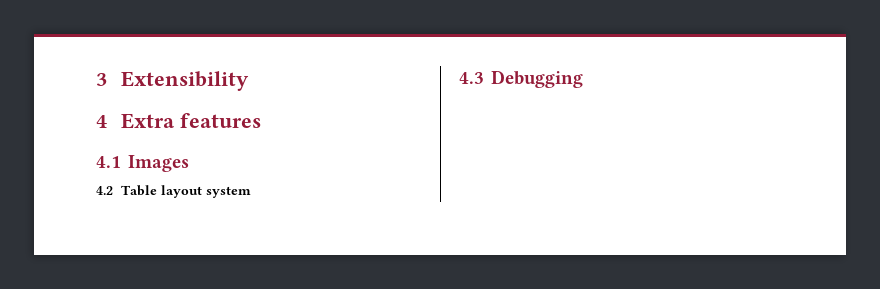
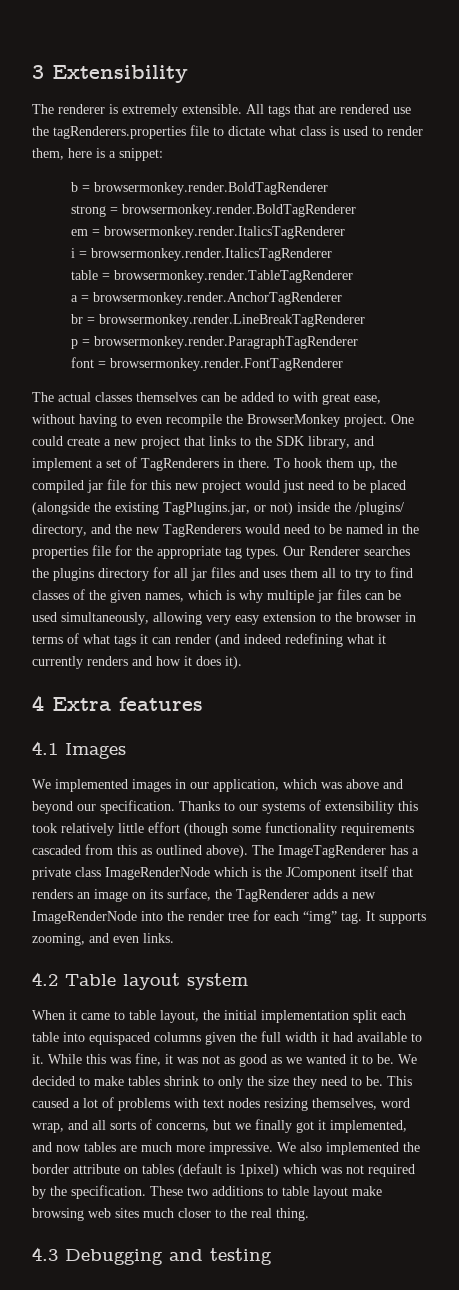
+ The renderer is extremely extensible. All tags that are rendered use the tagRenderers.properties file to dictate what class is used to render them, here is a snippet:
+ b = browsermonkey.render.BoldTagRenderer
+ strong = browsermonkey.render.BoldTagRenderer
+ em = browsermonkey.render.ItalicsTagRenderer
+ i = browsermonkey.render.ItalicsTagRenderer
+ table = browsermonkey.render.TableTagRenderer
+ a = browsermonkey.render.AnchorTagRenderer
+ br = browsermonkey.render.LineBreakTagRenderer
+ p = browsermonkey.render.ParagraphTagRenderer
+ font = browsermonkey.render.FontTagRenderer
+ The actual classes themselves can be added to with great ease, without having to even recompile the BrowserMonkey project. One could create a new project that links to the SDK library, and implement a set of TagRenderers in there. To hook them up, the compiled jar file for this new project would just need to be placed (alongside the existing TagPlugins.jar, or not) inside the /plugins/ directory, and the new TagRenderers would need to be named in the properties file for the appropriate tag types. Our Renderer searches the plugins directory for all jar files and uses them all to try to find classes of the given names, which is why multiple jar files can be used simultaneously, allowing very easy extension to the browser in terms of what tags it can render (and indeed redefining what it currently renders and how it does it).
+ We implemented images in our application, which was above and beyond our specification. Thanks to our systems of extensibility this took relatively little effort (though some functionality requirements cascaded from this as outlined above). The ImageTagRenderer has a private class ImageRenderNode which is the JComponent itself that renders an image on its surface, the TagRenderer adds a new ImageRenderNode into the render tree for each “img” tag. It supports zooming, and even links.
  4.2 Table layout system
+ When it came to table layout, the initial implementation split each table into equispaced columns given the full width it had available to it. While this was fine, it was not as good as we wanted it to be. We decided to make tables shrink to only the size they need to be. This caused a lot of problems with text nodes resizing themselves, word wrap, and all sorts of concerns, but we finally got it implemented, and now tables are much more impressive. We also implemented the border attribute on tables (default is 1pixel) which was not required by the specification. These two additions to table layout make browsing web sites much closer to the real thing.
- 4.3 Debugging
+ 4.3 Debugging and testing

